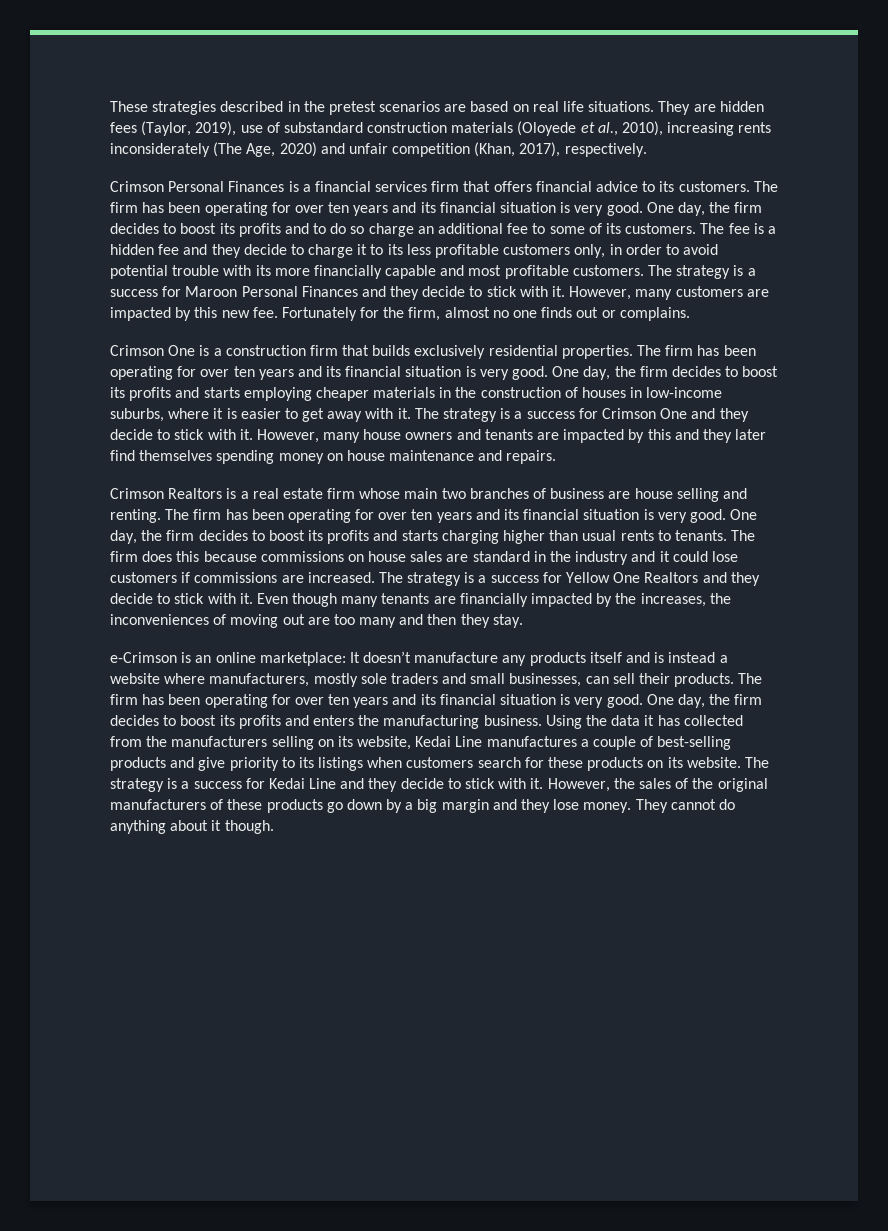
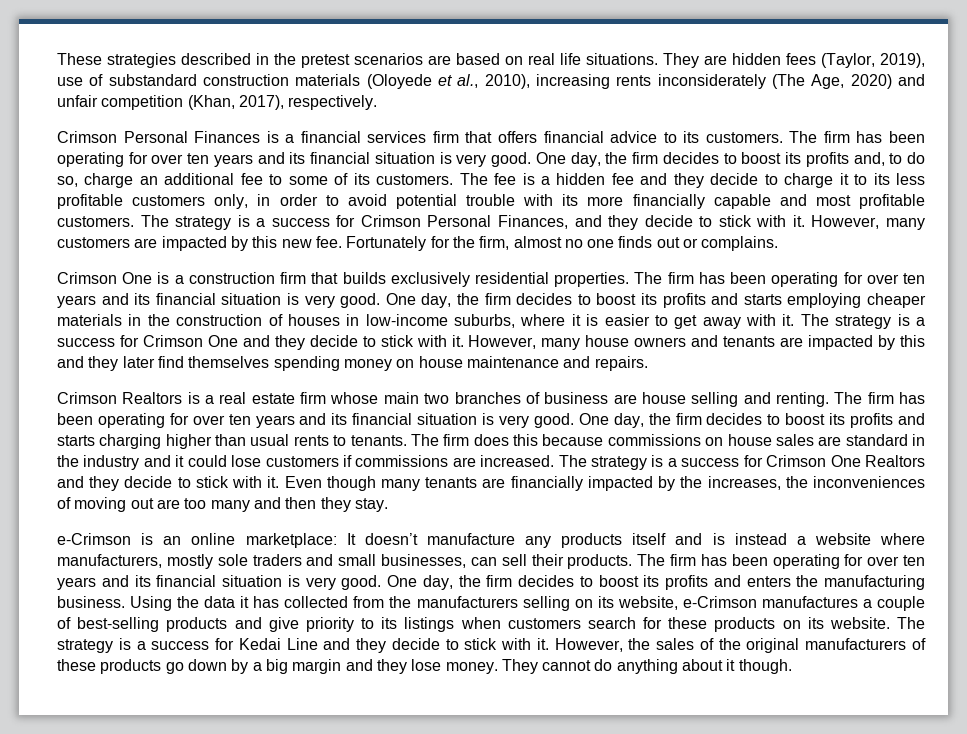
- One day, the firm decides to boost its profits and to do so charge an additional fee to some of its customers.
+ One day, the firm decides to boost its profits and, to do so, charge an additional fee to some of its customers.
- The strategy is a success for Maroon Personal Finances and they decide to stick with it.
+ The strategy is a success for Crimson Personal Finances, and they decide to stick with it.
- The strategy is a success for Yellow One Realtors and they decide to stick with it.
+ The strategy is a success for Crimson One Realtors and they decide to stick with it.
- Using the data it has collected from the manufacturers selling on its website, Kedai Line manufactures a couple of best-selling products and give priority to its listings when customers search for these products on its website.
+ Using the data it has collected from the manufacturers selling on its website, e-Crimson manufactures a couple of best-selling products and give priority to its listings when customers search for these products on its website.

